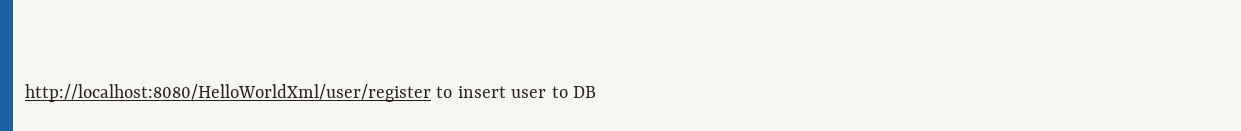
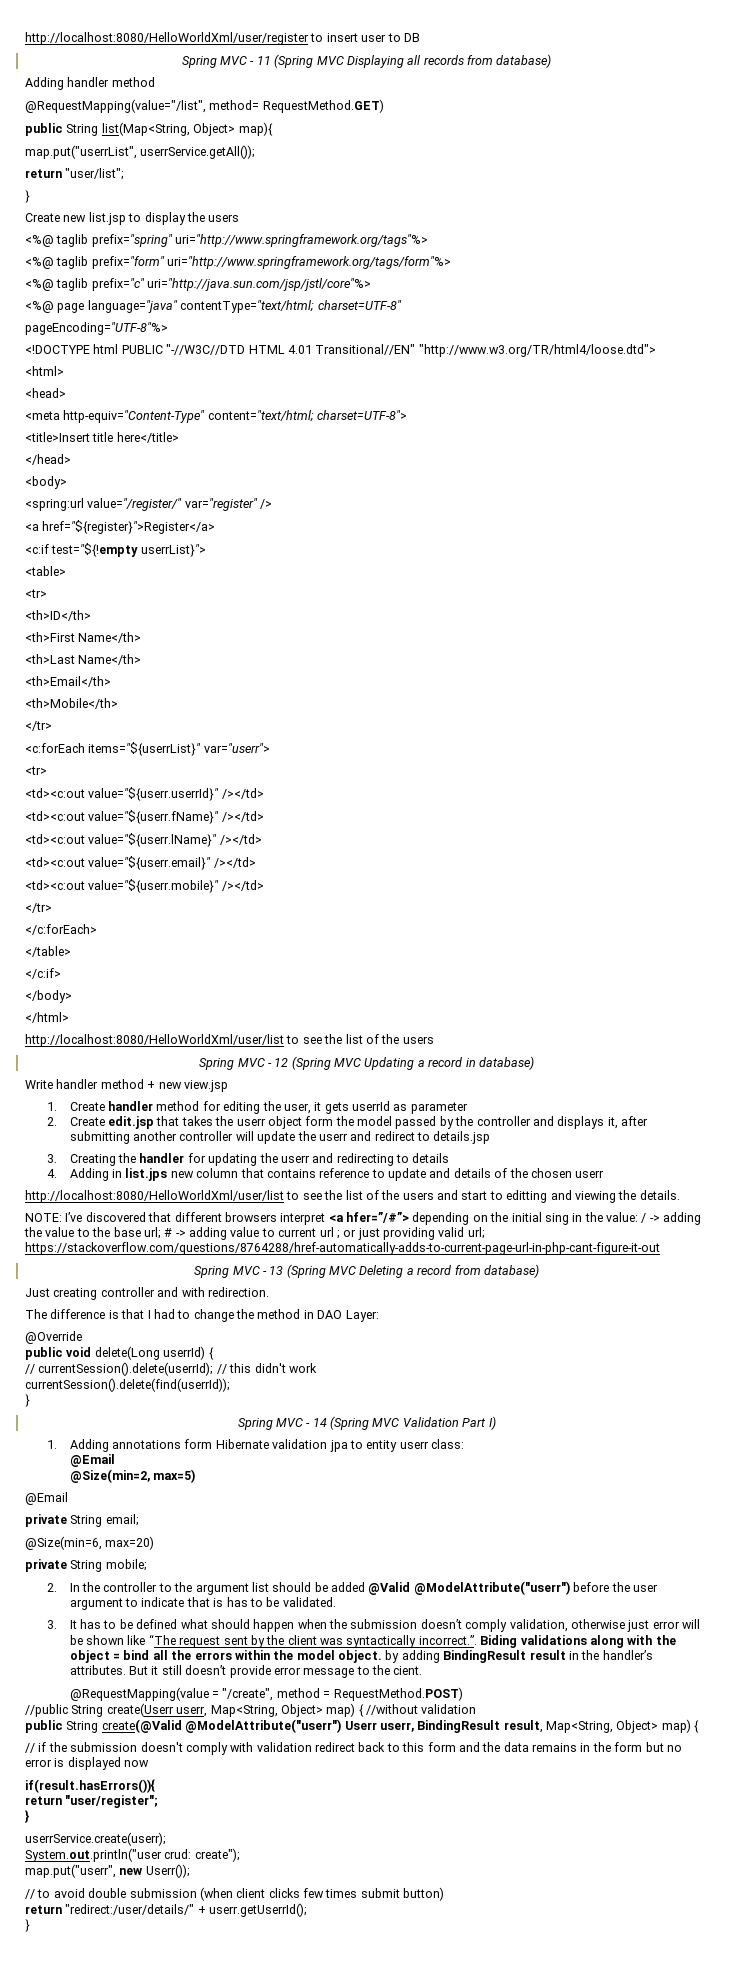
+ Spring MVC - 11 (Spring MVC Displaying all records from database)
+ Adding handler method
+ @RequestMapping(value="/list", method= RequestMethod.GET)
+ public String list(Map<String, Object> map){
+ map.put("userrList", userrService.getAll());
+ return "user/list";
+ }
+ Create new list.jsp to display the users
+ <%@ taglib prefix="spring" uri="http://www.springframework.org/tags"%>
+ <%@ taglib prefix="form" uri="http://www.springframework.org/tags/form"%>
+ <%@ taglib prefix="c" uri="http://java.sun.com/jsp/jstl/core"%>
+ <%@ page language="java" contentType="text/html; charset=UTF-8"
+ pageEncoding="UTF-8"%>
+ <!DOCTYPE html PUBLIC "-//W3C//DTD HTML 4.01 Transitional//EN" "http://www.w3.org/TR/html4/loose.dtd">
+ <html>
+ <head>
+ <meta http-equiv="Content-Type" content="text/html; charset=UTF-8">
+ <title>Insert title here</title>
+ </head>
+ <body>
+ <spring:url value="/register/" var="register" />
+ <a href="${register}">Register</a>
+ <c:if test="${!empty userrList}">
+ <table>
+ <tr>
+ <th>ID</th>
+ <th>First Name</th>
+ <th>Last Name</th>
+ <th>Email</th>
+ <th>Mobile</th>
+ </tr>
+ <c:forEach items="${userrList}" var="userr">
+ <tr>
+ <td><c:out value="${userr.userrId}" /></td>
+ <td><c:out value="${userr.fName}" /></td>
+ <td><c:out value="${userr.lName}" /></td>
+ <td><c:out value="${userr.email}" /></td>
+ <td><c:out value="${userr.mobile}" /></td>
+ </tr>
+ </c:forEach>
+ </table>
+ </c:if>
+ </body>
+ </html>
+ http://localhost:8080/HelloWorldXml/user/list to see the list of the users
+ Spring MVC - 12 (Spring MVC Updating a record in database)
+ Write handler method + new view.jsp
+ 1. Create handler method for editing the user, it gets userrId as parameter
+ 2. Create edit.jsp that takes the userr object form the model passed by the controller and displays it, after submitting another controller will update the userr and redirect to details.jsp
+ 3. Creating the handler for updating the userr and redirecting to details
+ 4. Adding in list.jps new column that contains reference to update and details of the chosen userr
+ http://localhost:8080/HelloWorldXml/user/list to see the list of the users and start to editting and viewing the details.
+ NOTE: I’ve discovered that different browsers interpret <a hfer=”/#”> depending on the initial sing in the value: / -> adding the value to the base url; # -> adding value to current url ; or just providing valid url; https://stackoverflow.com/questions/8764288/href-automatically-adds-to-current-page-url-in-php-cant-figure-it-out
+ Spring MVC - 13 (Spring MVC Deleting a record from database)
+ Just creating controller and with redirection.
+ The difference is that I had to change the method in DAO Layer:
+ @Override
+ public void delete(Long userrId) {
+ // currentSession().delete(userrId); // this didn't work
+ currentSession().delete(find(userrId));
+ }
+ Spring MVC - 14 (Spring MVC Validation Part I)
+ 1. Adding annotations form Hibernate validation jpa to entity userr class:
+ @Email
+ @Size(min=2, max=5)
+ @Email
+ private String email;
+ @Size(min=6, max=20)
+ private String mobile;
+ 2. In the controller to the argument list should be added @Valid @ModelAttribute("userr") before the user argument to indicate that is has to be validated.
+ 3. It has to be defined what should happen when the submission doesn’t comply validation, otherwise just error will be shown like “The request sent by the client was syntactically incorrect.”. Biding validations along with the object = bind all the errors within the model object. by adding BindingResult result in the handler’s attributes. But it still doesn’t provide error message to the cient.
+ @RequestMapping(value = "/create", method = RequestMethod.POST)
+ //public String create(Userr userr, Map<String, Object> map) { //without validation
+ public String create(@Valid @ModelAttribute("userr") Userr userr, BindingResult result, Map<String, Object> map) {
+ // if the submission doesn't comply with validation redirect back to this form and the data remains in the form but no error is displayed now
+ if(result.hasErrors()){
+ return "user/register";
+ }
+ userrService.create(userr);
+ System.out.println("user crud: create");
+ map.put("userr", new Userr());
+ // to avoid double submission (when client clicks few times submit button)
+ return "redirect:/user/details/" + userr.getUserrId();
+ }

